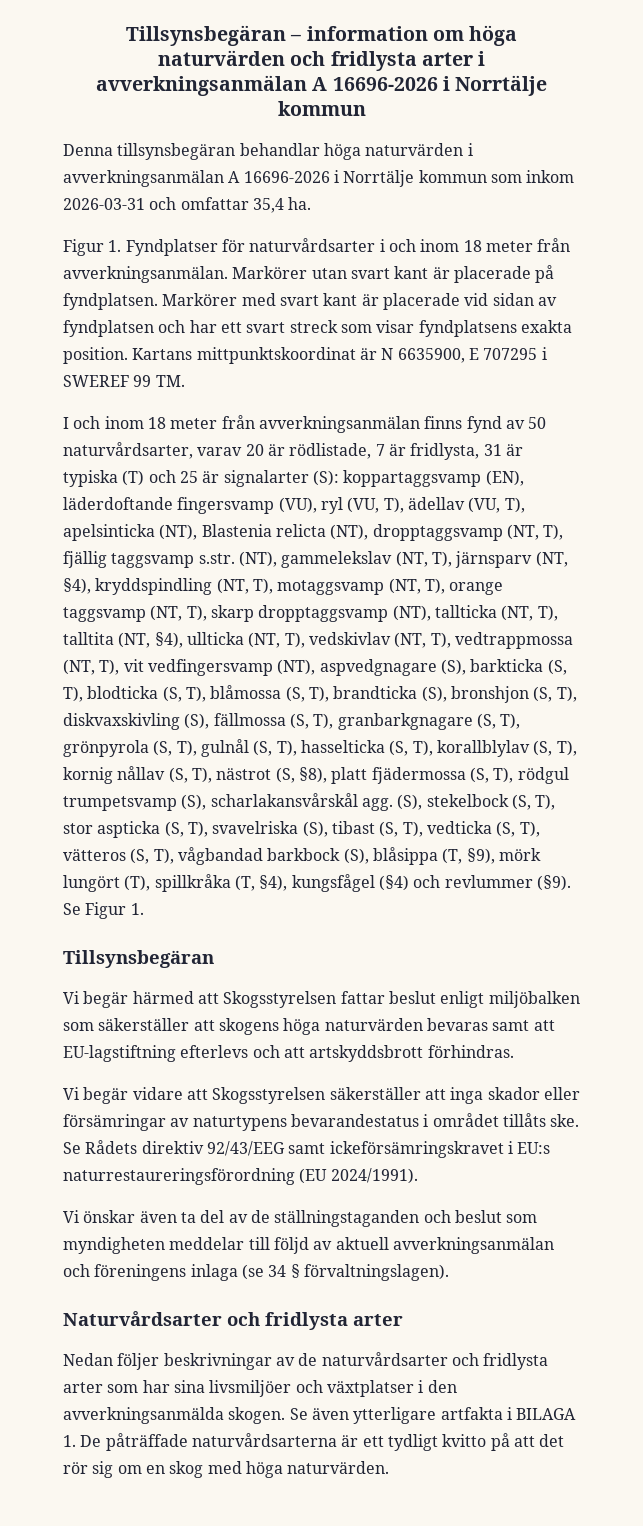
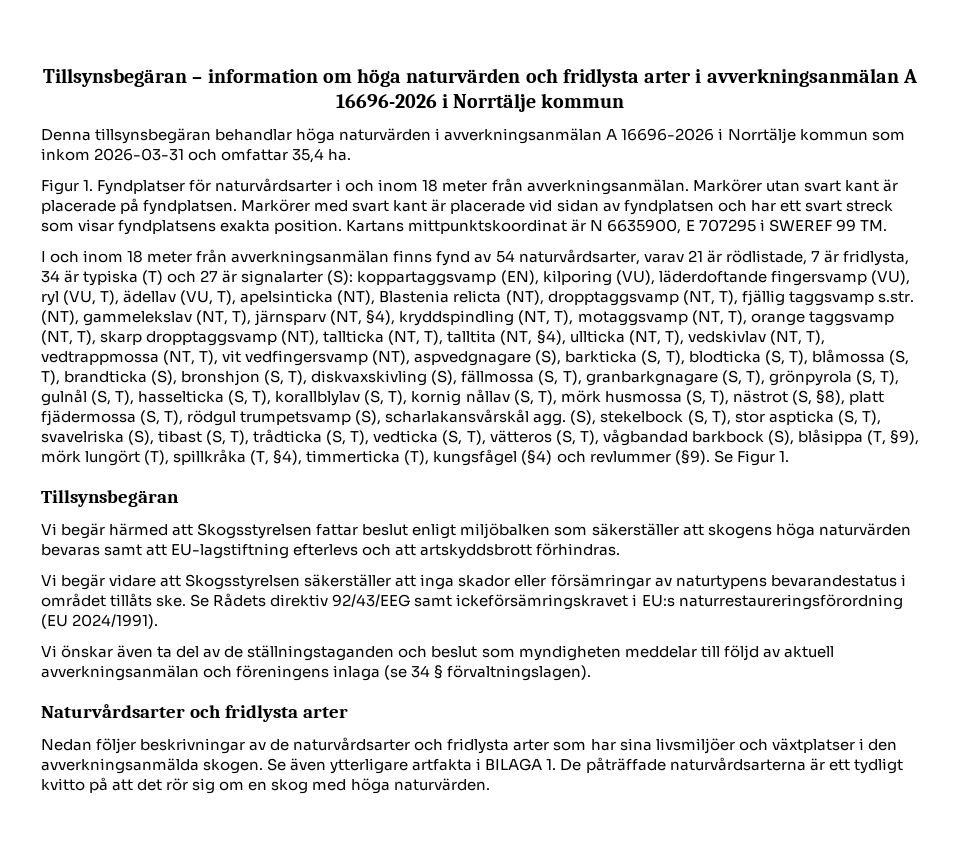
- I och inom 18 meter från avverkningsanmälan finns fynd av 50 naturvårdsarter, varav 20 är rödlistade, 7 är fridlysta, 31 är typiska (T) och 25 är signalarter (S):
+ I och inom 18 meter från avverkningsanmälan finns fynd av 54 naturvårdsarter, varav 21 är rödlistade, 7 är fridlysta, 34 är typiska (T) och 27 är signalarter (S):
- koppartaggsvamp (EN), läderdoftande fingersvamp (VU), ryl (VU, T), ädellav (VU, T), apelsinticka (NT), Blastenia relicta (NT), dropptaggsvamp (NT, T), fjällig taggsvamp s.str. (NT), gammelekslav (NT, T), järnsparv (NT, §4), kryddspindling (NT, T), motaggsvamp (NT, T), orange taggsvamp (NT, T), skarp dropptaggsvamp (NT), tallticka (NT, T), talltita (NT, §4), ullticka (NT, T), vedskivlav (NT, T), vedtrappmossa (NT, T), vit vedfingersvamp (NT), aspvedgnagare (S), barkticka (S, T), blodticka (S, T), blåmossa (S, T), brandticka (S), bronshjon (S, T), diskvaxskivling (S), fällmossa (S, T), granbarkgnagare (S, T), grönpyrola (S, T), gulnål (S, T), hasselticka (S, T), korallblylav (S, T), kornig nållav (S, T), nästrot (S, §8), platt fjädermossa (S, T), rödgul trumpetsvamp (S), scharlakansvårskål agg.
+ koppartaggsvamp (EN), kilporing (VU), läderdoftande fingersvamp (VU), ryl (VU, T), ädellav (VU, T), apelsinticka (NT), Blastenia relicta (NT), dropptaggsvamp (NT, T), fjällig taggsvamp s.str. (NT), gammelekslav (NT, T), järnsparv (NT, §4), kryddspindling (NT, T), motaggsvamp (NT, T), orange taggsvamp (NT, T), skarp dropptaggsvamp (NT), tallticka (NT, T), talltita (NT, §4), ullticka (NT, T), vedskivlav (NT, T), vedtrappmossa (NT, T), vit vedfingersvamp (NT), aspvedgnagare (S), barkticka (S, T), blodticka (S, T), blåmossa (S, T), brandticka (S), bronshjon (S, T), diskvaxskivling (S), fällmossa (S, T), granbarkgnagare (S, T), grönpyrola (S, T), gulnål (S, T), hasselticka (S, T), korallblylav (S, T), kornig nållav (S, T), mörk husmossa (S, T), nästrot (S, §8), platt fjädermossa (S, T), rödgul trumpetsvamp (S), scharlakansvårskål agg.
- (S), stekelbock (S, T), stor aspticka (S, T), svavelriska (S), tibast (S, T), vedticka (S, T), vätteros (S, T), vågbandad barkbock (S), blåsippa (T, §9), mörk lungört (T), spillkråka (T, §4), kungsfågel (§4) och revlummer (§9).
+ (S), stekelbock (S, T), stor aspticka (S, T), svavelriska (S), tibast (S, T), trådticka (S, T), vedticka (S, T), vätteros (S, T), vågbandad barkbock (S), blåsippa (T, §9), mörk lungört (T), spillkråka (T, §4), timmerticka (T), kungsfågel (§4) och revlummer (§9).

